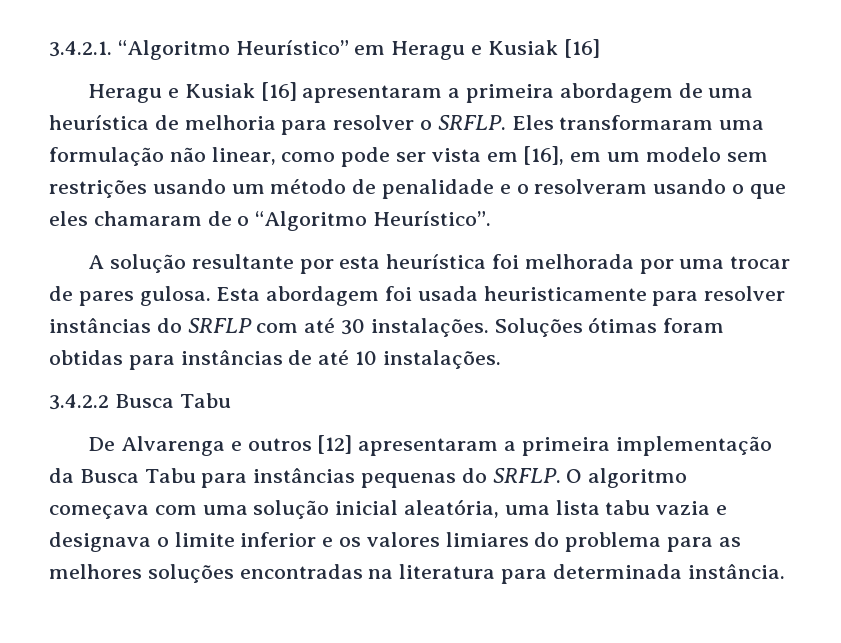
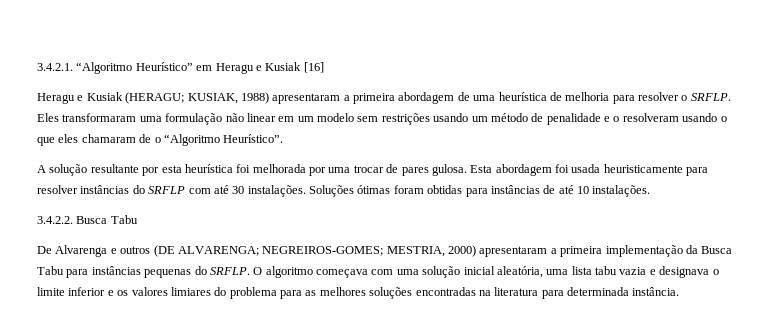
- Heragu e Kusiak [16] apresentaram a primeira abordagem de uma heurística de melhoria para resolver o SRFLP.
+ Heragu e Kusiak (HERAGU; KUSIAK, 1988) apresentaram a primeira abordagem de uma heurística de melhoria para resolver o SRFLP.
- Eles transformaram uma formulação não linear, como pode ser vista em [16], em um modelo sem restrições usando um método de penalidade e o resolveram usando o que eles chamaram de o “Algoritmo Heurístico”.
+ Eles transformaram uma formulação não linear em um modelo sem restrições usando um método de penalidade e o resolveram usando o que eles chamaram de o “Algoritmo Heurístico”.
- 3.4.2.2 Busca Tabu
+ 3.4.2.2. Busca Tabu
- De Alvarenga e outros [12] apresentaram a primeira implementação da Busca Tabu para instâncias pequenas do SRFLP.
+ De Alvarenga e outros (DE ALVARENGA; NEGREIROS-GOMES; MESTRIA, 2000) apresentaram a primeira implementação da Busca Tabu para instâncias pequenas do SRFLP.

